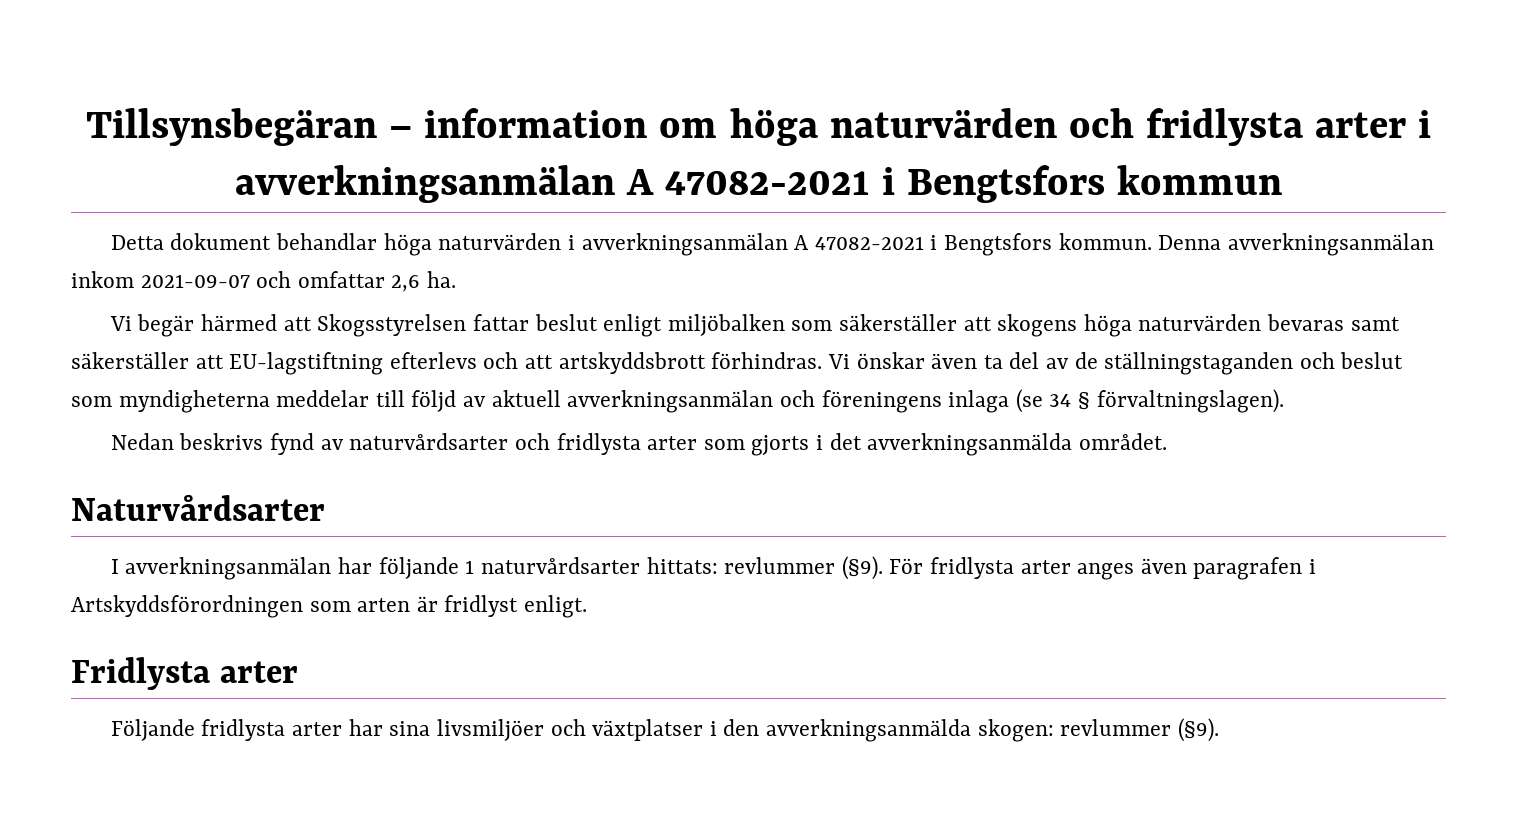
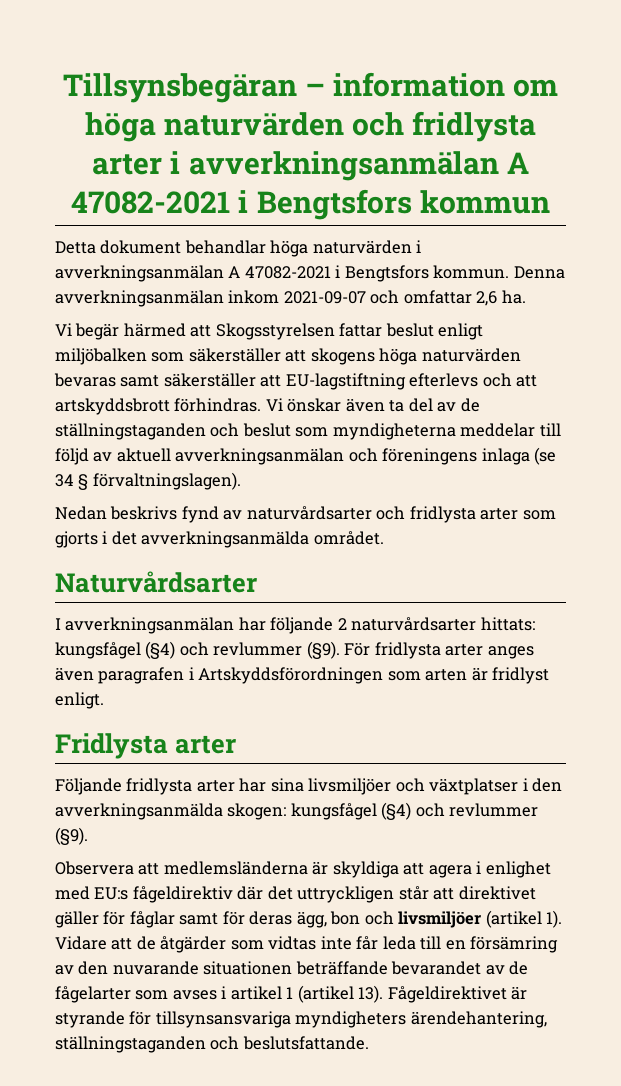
- I avverkningsanmälan har följande 1 naturvårdsarter hittats: revlummer (§9).
+ I avverkningsanmälan har följande 2 naturvårdsarter hittats: kungsfågel (§4) och revlummer (§9).
- Följande fridlysta arter har sina livsmiljöer och växtplatser i den avverkningsanmälda skogen: revlummer (§9).
+ Följande fridlysta arter har sina livsmiljöer och växtplatser i den avverkningsanmälda skogen: kungsfågel (§4) och revlummer (§9).
+ Observera att medlemsländerna är skyldiga att agera i enlighet med EU:s fågeldirektiv där det uttryckligen står att direktivet gäller för fåglar samt för deras ägg, bon och livsmiljöer (artikel 1). Vidare att de åtgärder som vidtas inte får leda till en försämring av den nuvarande situationen beträffande bevarandet av de fågelarter som avses i artikel 1 (artikel 13). Fågeldirektivet är styrande för tillsynsansvariga myndigheters ärendehantering, ställningstaganden och beslutsfattande.

